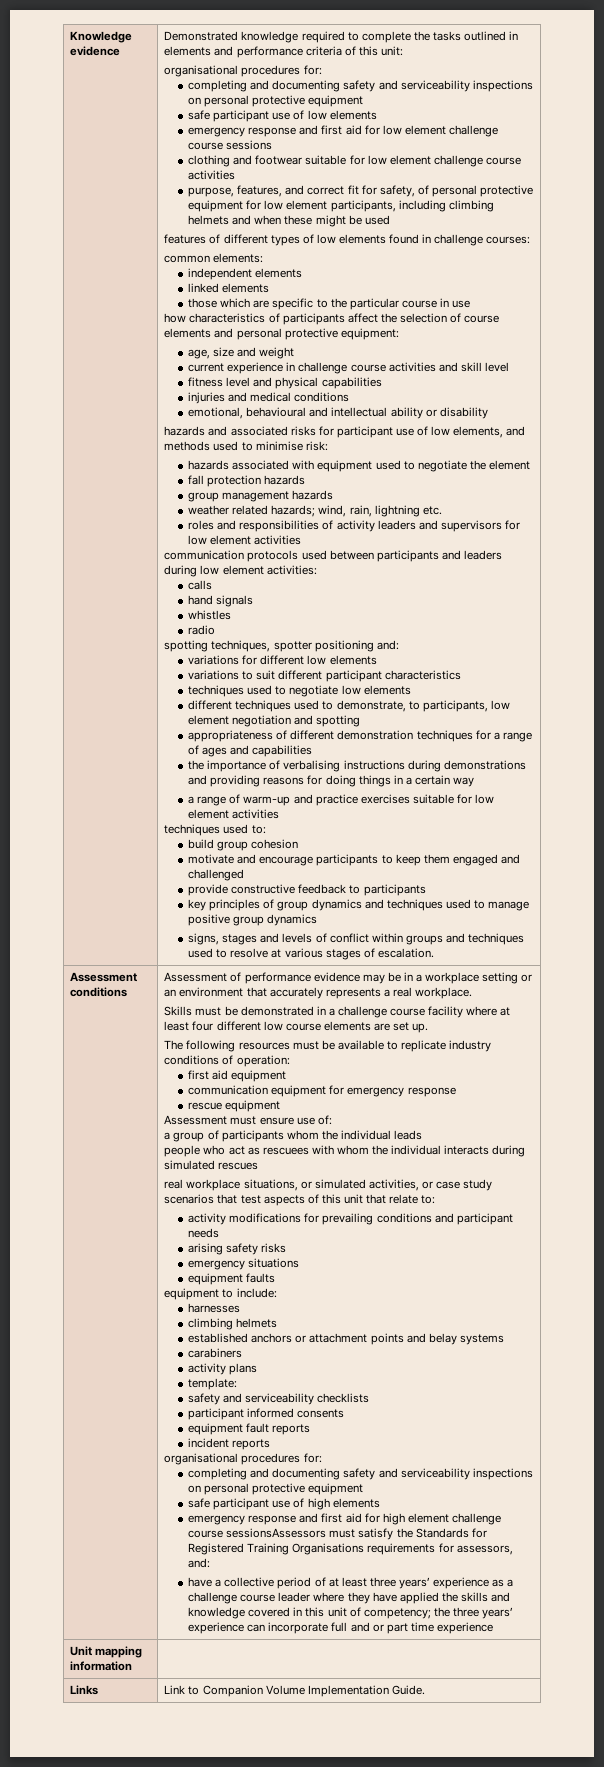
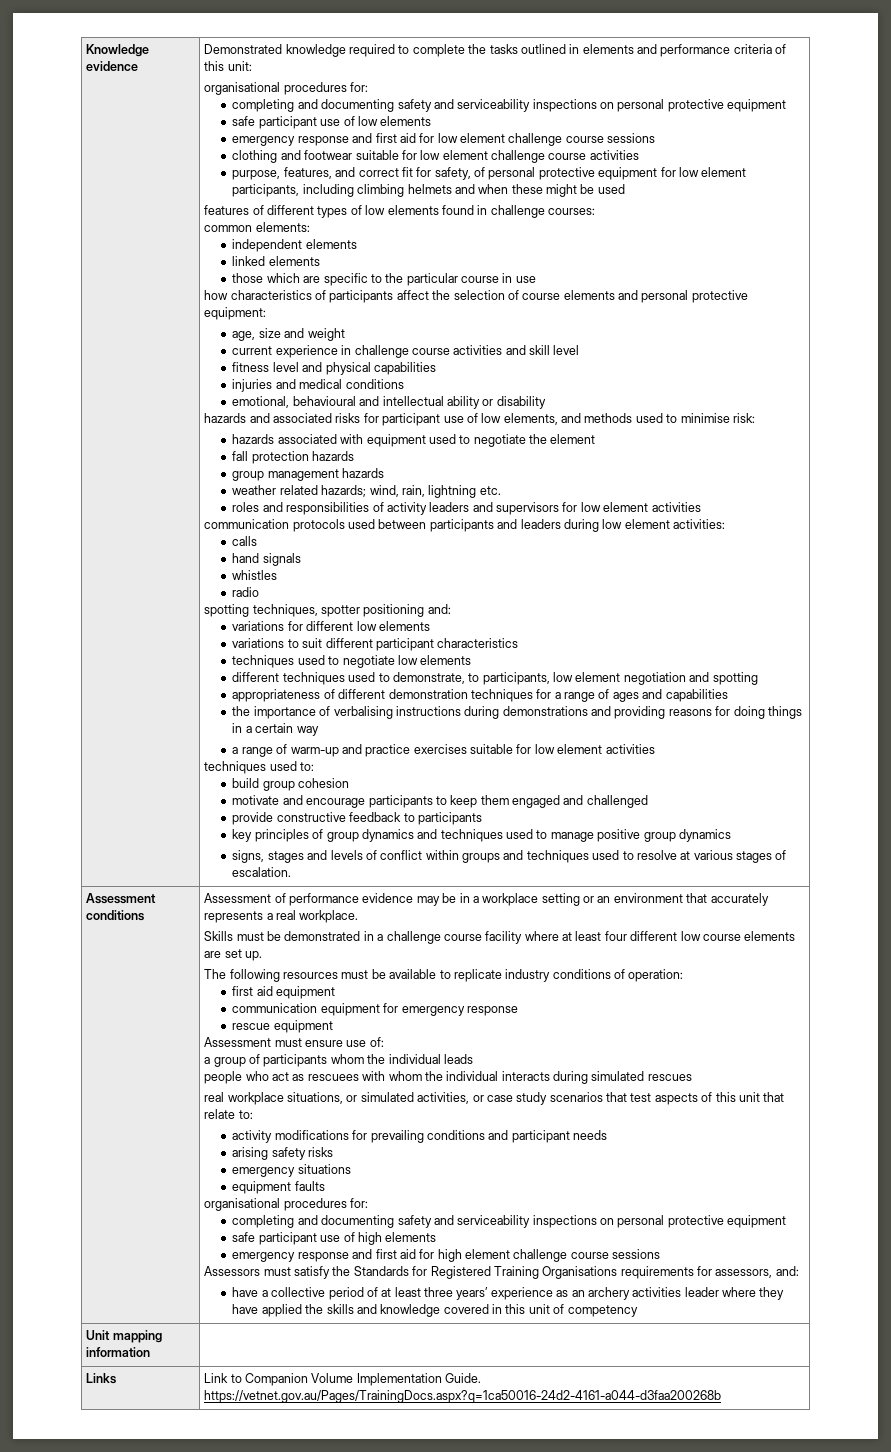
- equipment to include:
- harnesses
- climbing helmets
- established anchors or attachment points and belay systems
- carabiners
- activity plans
- template:
- safety and serviceability checklists
- participant informed consents
- equipment fault reports
- incident reports
- emergency response and first aid for high element challenge course sessionsAssessors must satisfy the Standards for Registered Training Organisations requirements for assessors, and:
+ emergency response and first aid for high element challenge course sessions
+ Assessors must satisfy the Standards for Registered Training Organisations requirements for assessors, and:
- have a collective period of at least three years’ experience as a challenge course leader where they have applied the skills and knowledge covered in this unit of competency; the three years’ experience can incorporate full and or part time experience
+ have a collective period of at least three years’ experience as an archery activities leader where they have applied the skills and knowledge covered in this unit of competency
- Links | Link to Companion Volume Implementation Guide.
+ Links | Link to Companion Volume Implementation Guide. https://vetnet.gov.au/Pages/TrainingDocs.aspx?q=1ca50016-24d2-4161-a044-d3faa200268b

